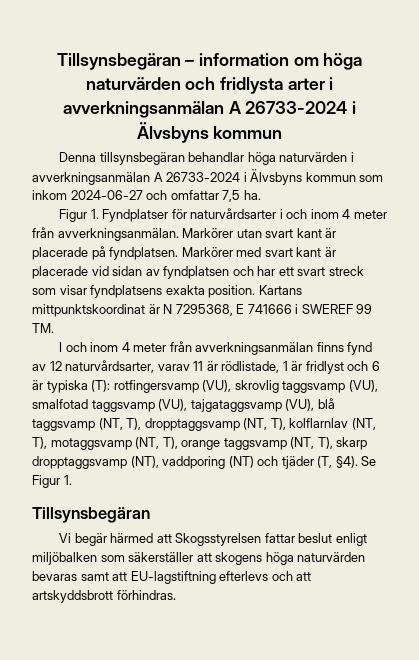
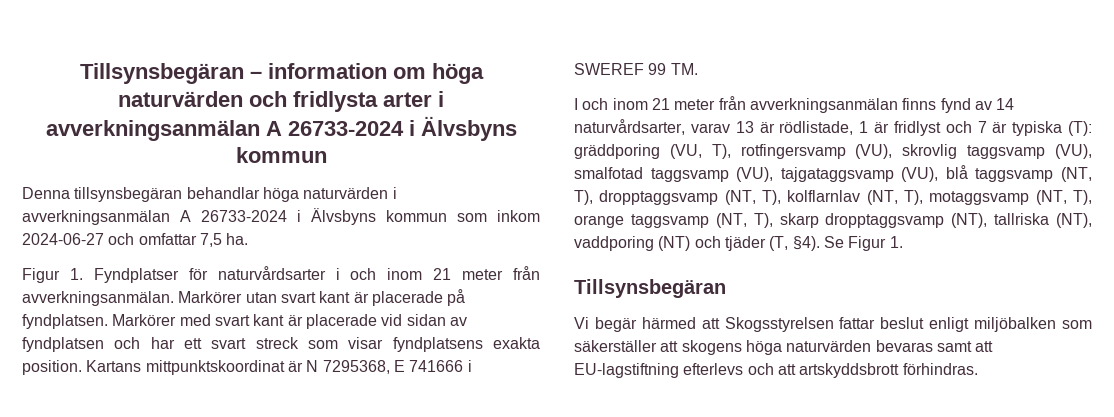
- Figur 1. Fyndplatser för naturvårdsarter i och inom 4 meter från avverkningsanmälan.
+ Figur 1. Fyndplatser för naturvårdsarter i och inom 21 meter från avverkningsanmälan.
- I och inom 4 meter från avverkningsanmälan finns fynd av 12 naturvårdsarter, varav 11 är rödlistade, 1 är fridlyst och 6 är typiska (T): rotfingersvamp (VU), skrovlig taggsvamp (VU), smalfotad taggsvamp (VU), tajgataggsvamp (VU), blå taggsvamp (NT, T), dropptaggsvamp (NT, T), kolflarnlav (NT, T), motaggsvamp (NT, T), orange taggsvamp (NT, T), skarp dropptaggsvamp (NT), vaddporing (NT) och tjäder (T, §4).
+ I och inom 21 meter från avverkningsanmälan finns fynd av 14 naturvårdsarter, varav 13 är rödlistade, 1 är fridlyst och 7 är typiska (T): gräddporing (VU, T), rotfingersvamp (VU), skrovlig taggsvamp (VU), smalfotad taggsvamp (VU), tajgataggsvamp (VU), blå taggsvamp (NT, T), dropptaggsvamp (NT, T), kolflarnlav (NT, T), motaggsvamp (NT, T), orange taggsvamp (NT, T), skarp dropptaggsvamp (NT), tallriska (NT), vaddporing (NT) och tjäder (T, §4).

